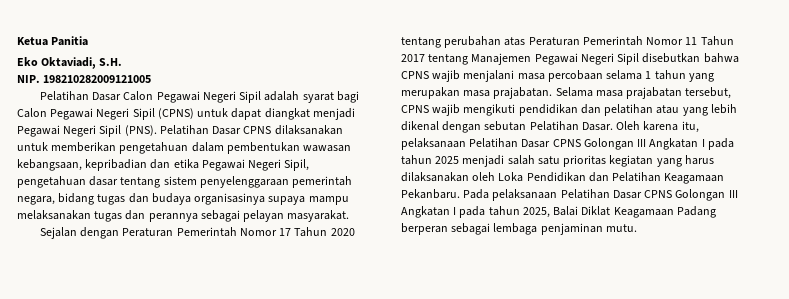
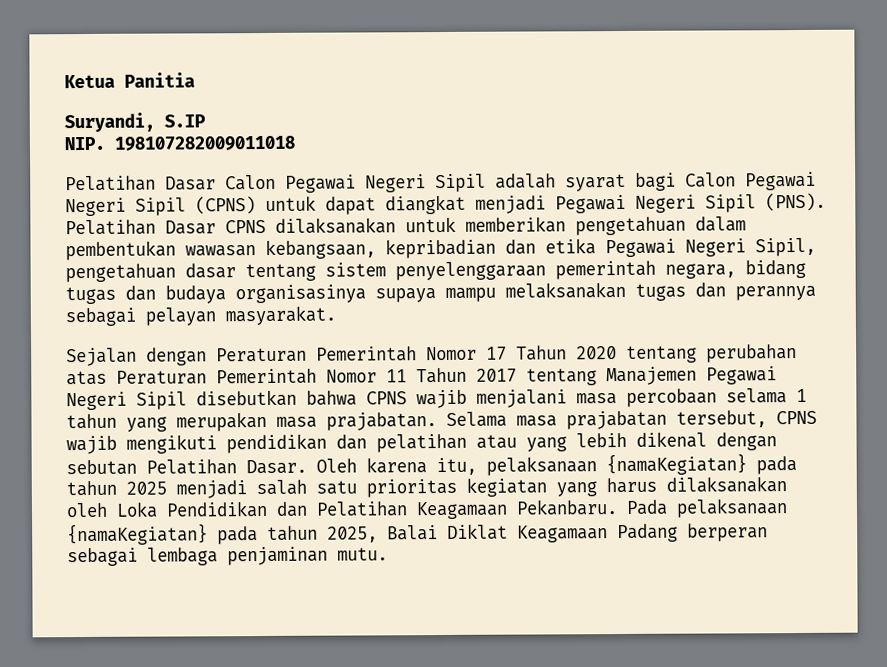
- Eko Oktaviadi, S.H.
+ Suryandi, S.IP
- NIP. 198210282009121005
+ NIP. 198107282009011018
- Oleh karena itu, pelaksanaan Pelatihan Dasar CPNS Golongan III Angkatan I pada tahun 2025 menjadi salah satu prioritas kegiatan yang harus dilaksanakan oleh Loka Pendidikan dan Pelatihan Keagamaan Pekanbaru.
+ Oleh karena itu, pelaksanaan {namaKegiatan} pada tahun 2025 menjadi salah satu prioritas kegiatan yang harus dilaksanakan oleh Loka Pendidikan dan Pelatihan Keagamaan Pekanbaru.
- Pada pelaksanaan Pelatihan Dasar CPNS Golongan III Angkatan I pada tahun 2025, Balai Diklat Keagamaan Padang berperan sebagai lembaga penjaminan mutu.
+ Pada pelaksanaan {namaKegiatan} pada tahun 2025, Balai Diklat Keagamaan Padang berperan sebagai lembaga penjaminan mutu.

